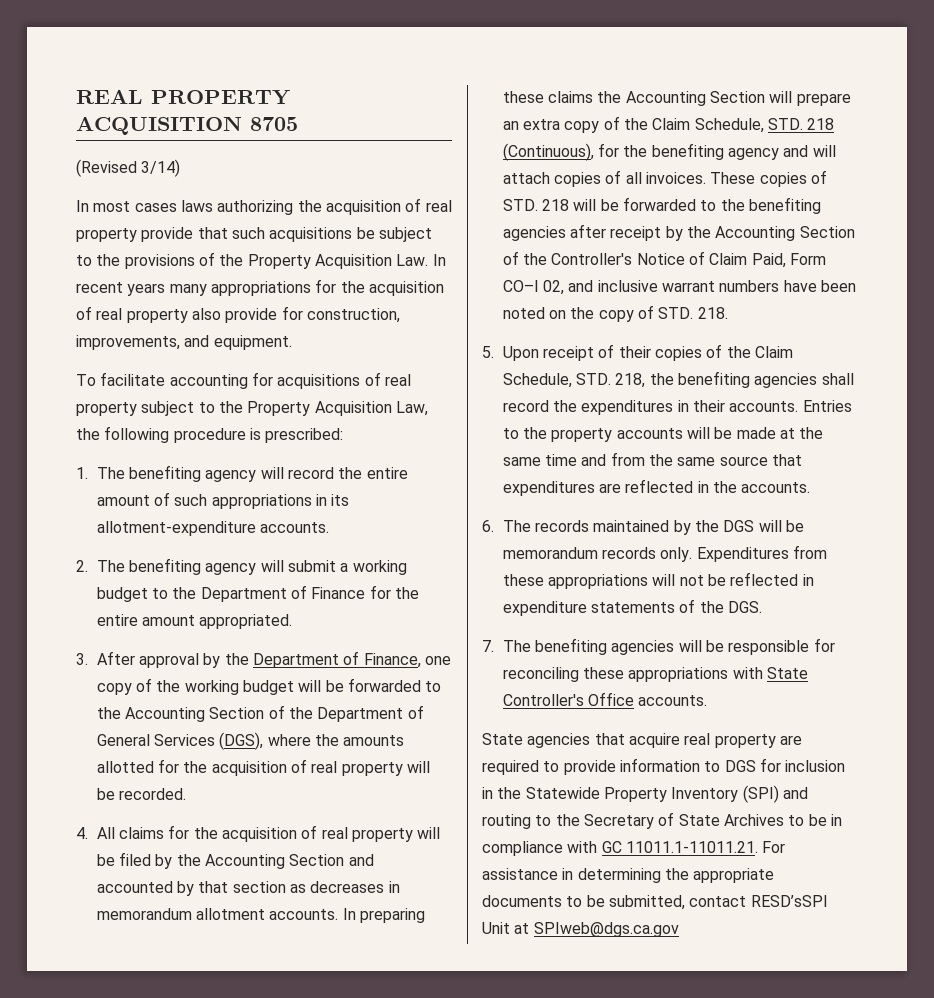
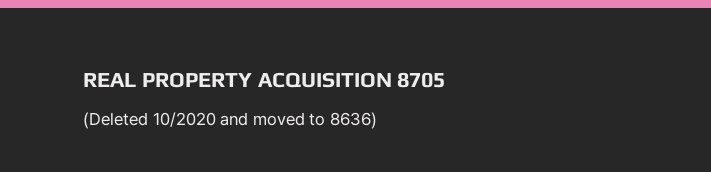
- (Revised 3/14)
- In most cases laws authorizing the acquisition of real property provide that such acquisitions be subject to the provisions of the Property Acquisition Law. In recent years many appropriations for the acquisition of real property also provide for construction, improvements, and equipment.
- To facilitate accounting for acquisitions of real property subject to the Property Acquisition Law, the following procedure is prescribed:
- 1. The benefiting agency will record the entire amount of such appropriations in its allotment-expenditure accounts.
- 2. The benefiting agency will submit a working budget to the Department of Finance for the entire amount appropriated.
- 3. After approval by the Department of Finance, one copy of the working budget will be forwarded to the Accounting Section of the Department of General Services (DGS), where the amounts allotted for the acquisition of real property will be recorded.
- 4. All claims for the acquisition of real property will be filed by the Accounting Section and accounted by that section as decreases in memorandum allotment accounts. In preparing these claims the Accounting Section will prepare an extra copy of the Claim Schedule, STD. 218 (Continuous), for the benefiting agency and will attach copies of all invoices. These copies of STD. 218 will be forwarded to the benefiting agencies after receipt by the Accounting Section of the Controller's Notice of Claim Paid, Form CO–I 02, and inclusive warrant numbers have been noted on the copy of STD. 218.
- 5. Upon receipt of their copies of the Claim Schedule, STD. 218, the benefiting agencies shall record the expenditures in their accounts. Entries to the property accounts will be made at the same time and from the same source that expenditures are reflected in the accounts.
- 6. The records maintained by the DGS will be memorandum records only. Expenditures from these appropriations will not be reflected in expenditure statements of the DGS.
- 7. The benefiting agencies will be responsible for reconciling these appropriations with State Controller's Office accounts.
- State agencies that acquire real property are required to provide information to DGS for inclusion in the Statewide Property Inventory (SPI) and routing to the Secretary of State Archives to be in compliance with GC 11011.1-11011.21. For assistance in determining the appropriate documents to be submitted, contact RESD’sSPI Unit at SPIweb@dgs.ca.gov
+ (Deleted 10/2020 and moved to 8636)

